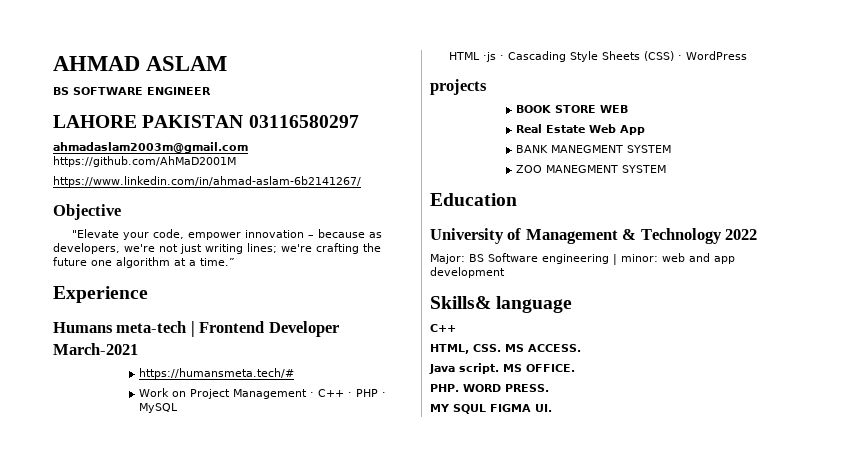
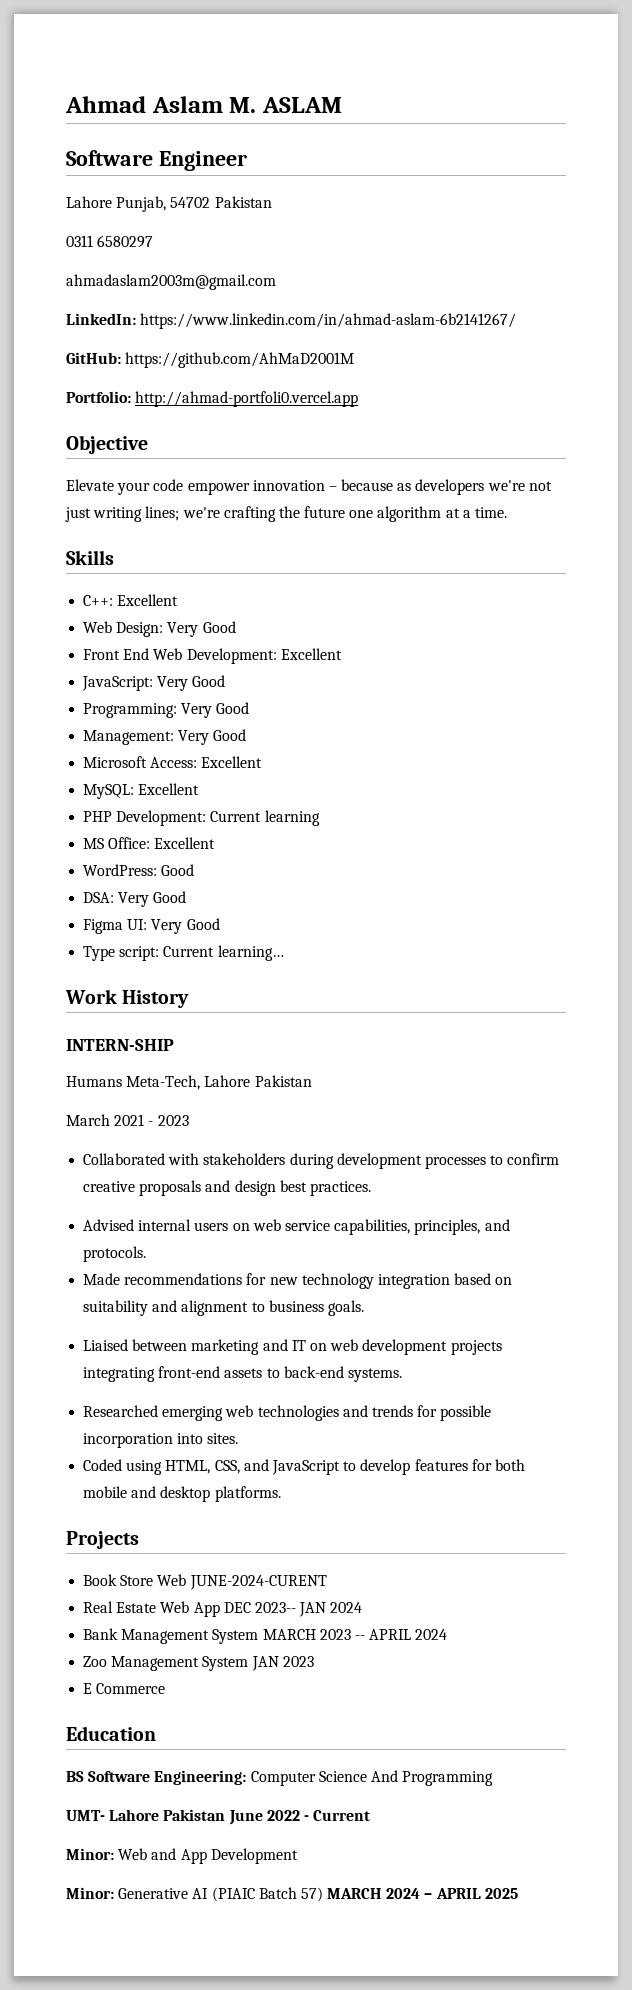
- AHMAD ASLAM
- BS SOFTWARE ENGINEER
- LAHORE PAKISTAN 03116580297
- ahmadaslam2003m@gmail.com https://github.com/AhMaD2001M
+ Ahmad Aslam M. ASLAM
+ Software Engineer
+ Lahore Punjab, 54702 Pakistan
+ 0311 6580297
+ ahmadaslam2003m@gmail.com
+ LinkedIn: https://www.linkedin.com/in/ahmad-aslam-6b2141267/
+ GitHub: https://github.com/AhMaD2001M
- https://www.linkedin.com/in/ahmad-aslam-6b2141267/
+ Portfolio: http://ahmad-portfoli0.vercel.app
- "Elevate your code, empower innovation – because as developers, we're not just writing lines; we're crafting the future one algorithm at a time.”
- Experience
- Humans meta-tech | Frontend Developer March-2021
- https://humansmeta.tech/#
- Work on Project Management · C++ · PHP · MySQL
- HTML ·js · Cascading Style Sheets (CSS) · WordPress
- projects
- BOOK STORE WEB
- Real Estate Web App
- BANK MANEGMENT SYSTEM
- ZOO MANEGMENT SYSTEM
+ Elevate your code empower innovation – because as developers we're not just writing lines; we're crafting the future one algorithm at a time.
+ Skills
+ C++: Excellent
+ Web Design: Very Good
+ Front End Web Development: Excellent
+ JavaScript: Very Good
+ Programming: Very Good
+ Management: Very Good
+ Microsoft Access: Excellent
+ MySQL: Excellent
+ PHP Development: Current learning
+ MS Office: Excellent
+ WordPress: Good
+ DSA: Very Good
+ Figma UI: Very Good
+ Type script: Current learning…
+ Work History
+ INTERN-SHIP
+ Humans Meta-Tech, Lahore Pakistan
+ March 2021 - 2023
+ Collaborated with stakeholders during development processes to confirm creative proposals and design best practices.
+ Advised internal users on web service capabilities, principles, and protocols.
+ Made recommendations for new technology integration based on suitability and alignment to business goals.
+ Liaised between marketing and IT on web development projects integrating front-end assets to back-end systems.
+ Researched emerging web technologies and trends for possible incorporation into sites.
+ Coded using HTML, CSS, and JavaScript to develop features for both mobile and desktop platforms.
+ Projects
+ Book Store Web JUNE-2024-CURENT
+ Real Estate Web App DEC 2023-- JAN 2024
+ Bank Management System MARCH 2023 -- APRIL 2024
+ Zoo Management System JAN 2023
+ E Commerce
  Education
- University of Management & Technology 2022
- Major: BS Software engineering | minor: web and app development
- Skills& language
- C++
- HTML, CSS. MS ACCESS.
- Java script. MS OFFICE.
- PHP. WORD PRESS.
- MY SQUL FIGMA UI.
+ BS Software Engineering: Computer Science And Programming
+ UMT- Lahore Pakistan June 2022 - Current
+ Minor: Web and App Development
+ Minor: Generative AI (PIAIC Batch 57) MARCH 2024 – APRIL 2025

